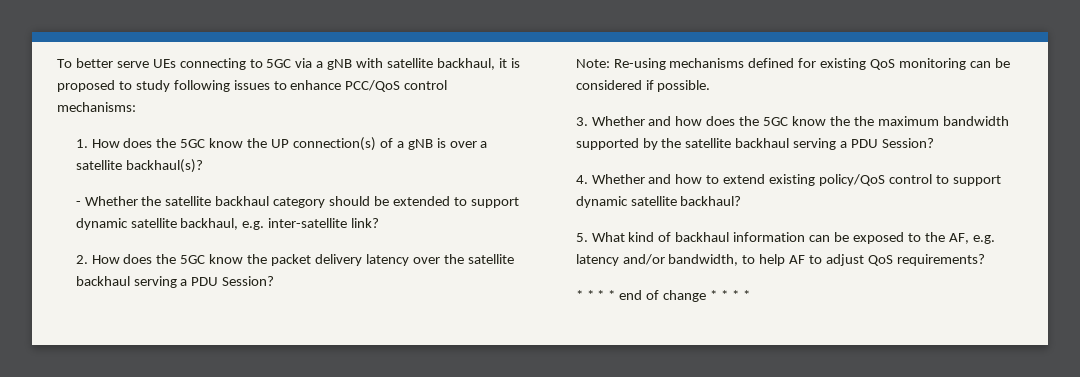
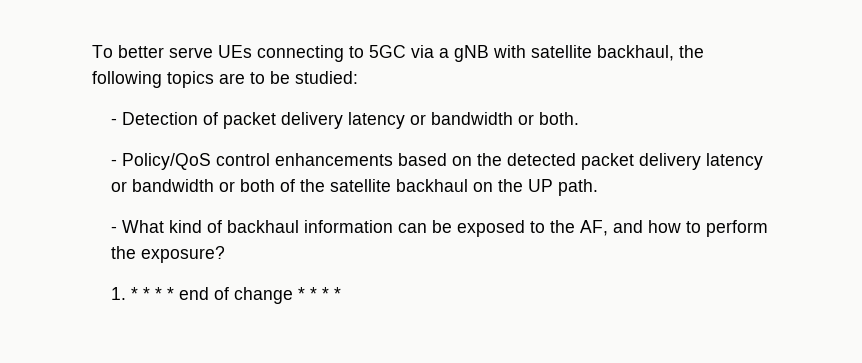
- To better serve UEs connecting to 5GC via a gNB with satellite backhaul, it is proposed to study following issues to enhance PCC/QoS control mechanisms:
- 1. How does the 5GC know the UP connection(s) of a gNB is over a satellite backhaul(s)?
- - Whether the satellite backhaul category should be extended to support dynamic satellite backhaul, e.g. inter-satellite link?
- 2. How does the 5GC know the packet delivery latency over the satellite backhaul serving a PDU Session?
- Note: Re-using mechanisms defined for existing QoS monitoring can be considered if possible.
- 3. Whether and how does the 5GC know the the maximum bandwidth supported by the satellite backhaul serving a PDU Session?
- 4. Whether and how to extend existing policy/QoS control to support dynamic satellite backhaul?
- 5. What kind of backhaul information can be exposed to the AF, e.g. latency and/or bandwidth, to help AF to adjust QoS requirements?
- * * * * end of change * * * *
+ To better serve UEs connecting to 5GC via a gNB with satellite backhaul, the following topics are to be studied:
+ - Detection of packet delivery latency or bandwidth or both.
+ - Policy/QoS control enhancements based on the detected packet delivery latency or bandwidth or both of the satellite backhaul on the UP path.
+ - What kind of backhaul information can be exposed to the AF, and how to perform the exposure?
+ 1. * * * * end of change * * * *

